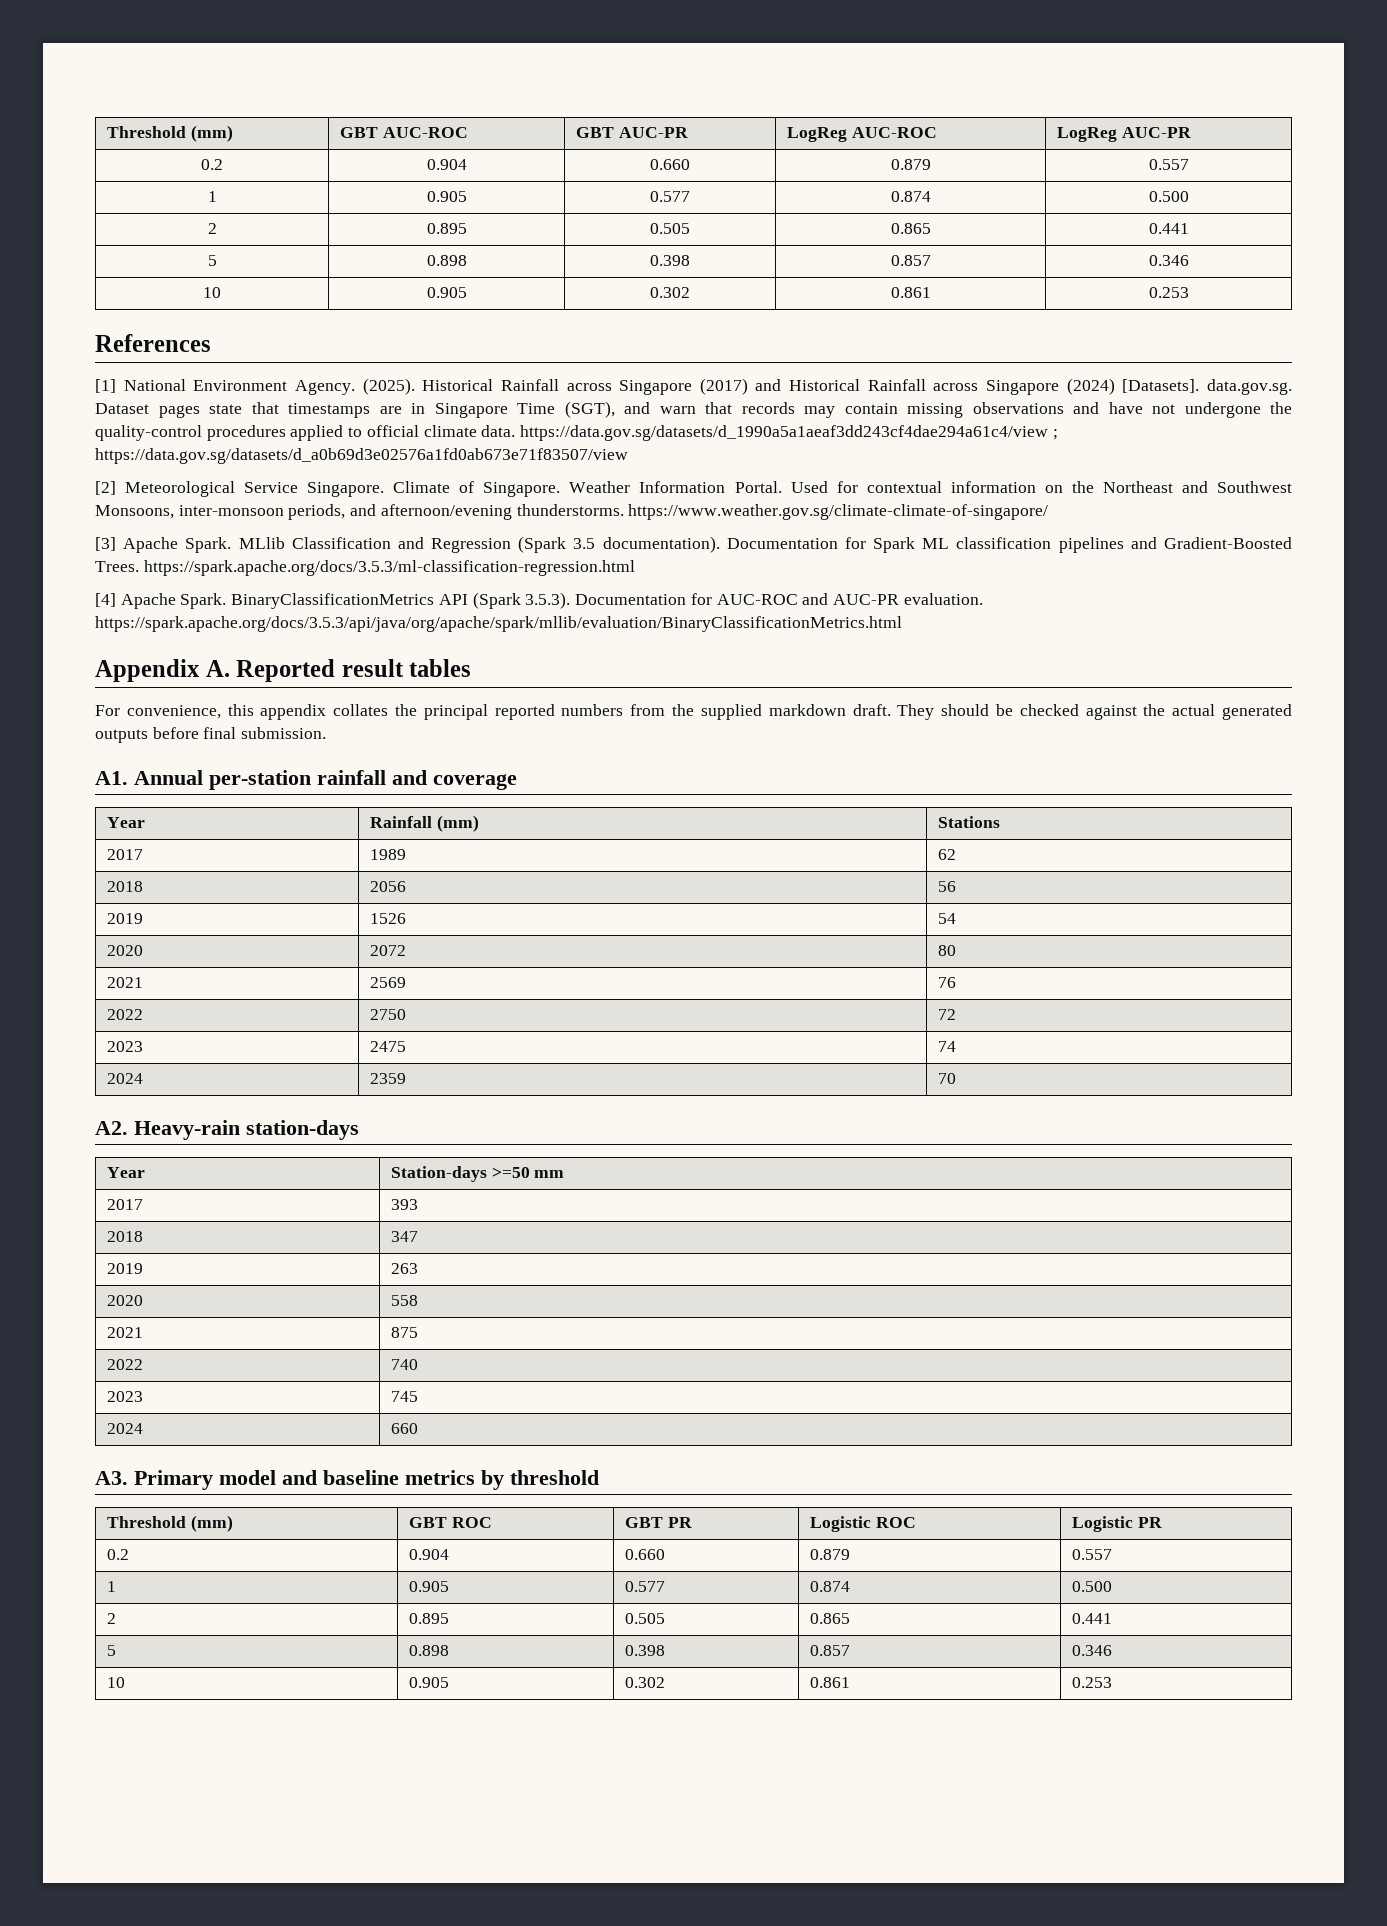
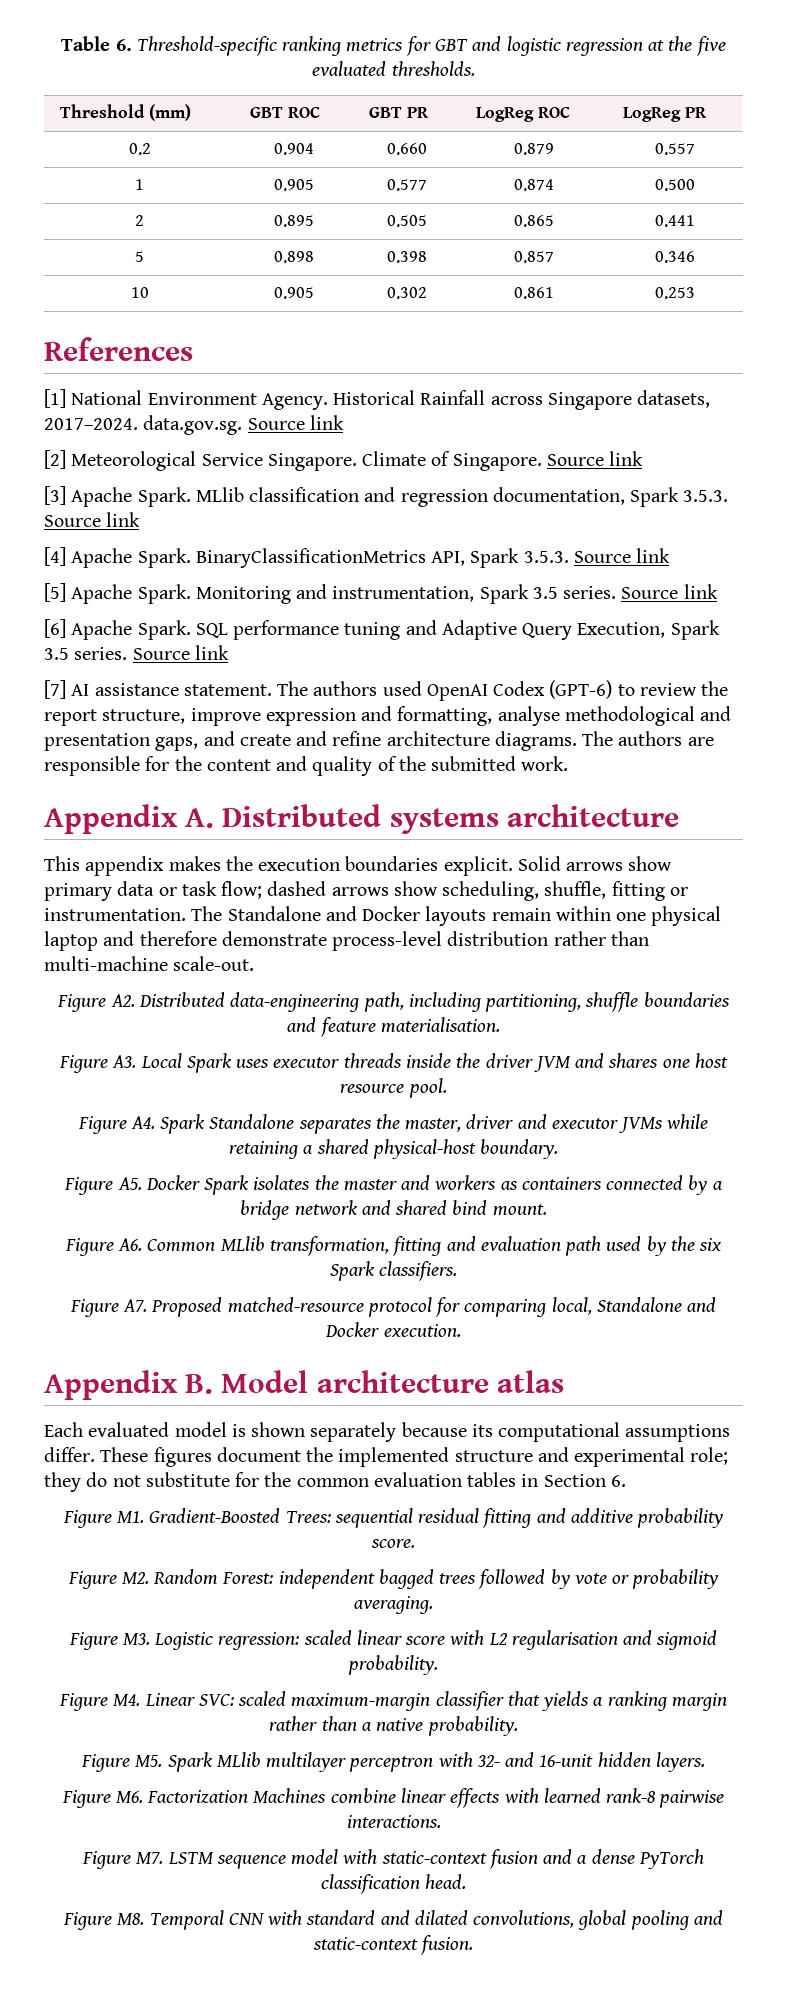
- Threshold (mm) | GBT AUC-ROC | GBT AUC-PR | LogReg AUC-ROC | LogReg AUC-PR
+ Table 6. Threshold-specific ranking metrics for GBT and logistic regression at the five evaluated thresholds.
+ Threshold (mm) | GBT ROC | GBT PR | LogReg ROC | LogReg PR
- (2025). Historical Rainfall across Singapore (2017) and Historical Rainfall across Singapore (2024) [Datasets]. data.gov.sg. Dataset pages state that timestamps are in Singapore Time (SGT), and warn that records may contain missing observations and have not undergone the quality-control procedures applied to official climate data. https://data.gov.sg/datasets/d_1990a5a1aeaf3dd243cf4dae294a61c4/view ; https://data.gov.sg/datasets/d_a0b69d3e02576a1fd0ab673e71f83507/view
+ Historical Rainfall across Singapore datasets, 2017–2024. data.gov.sg. Source link
- Climate of Singapore. Weather Information Portal. Used for contextual information on the Northeast and Southwest Monsoons, inter-monsoon periods, and afternoon/evening thunderstorms. https://www.weather.gov.sg/climate-climate-of-singapore/
- [3] Apache Spark. MLlib Classification and Regression (Spark 3.5 documentation). Documentation for Spark ML classification pipelines and Gradient-Boosted Trees. https://spark.apache.org/docs/3.5.3/ml-classification-regression.html
- [4] Apache Spark. BinaryClassificationMetrics API (Spark 3.5.3). Documentation for AUC-ROC and AUC-PR evaluation. https://spark.apache.org/docs/3.5.3/api/java/org/apache/spark/mllib/evaluation/BinaryClassificationMetrics.html
- Appendix A. Reported result tables
- For convenience, this appendix collates the principal reported numbers from the supplied markdown draft. They should be checked against the actual generated outputs before final submission.
- A1. Annual per-station rainfall and coverage
- Year | Rainfall (mm) | Stations
- 2017 | 1989 | 62
- 2018 | 2056 | 56
- 2019 | 1526 | 54
- 2020 | 2072 | 80
- 2021 | 2569 | 76
- 2022 | 2750 | 72
- 2023 | 2475 | 74
- 2024 | 2359 | 70
- A2. Heavy-rain station-days
- Year | Station-days >=50 mm
- 2017 | 393
- 2018 | 347
- 2019 | 263
- 2020 | 558
- 2021 | 875
- 2022 | 740
- 2023 | 745
- 2024 | 660
- A3. Primary model and baseline metrics by threshold
- Threshold (mm) | GBT ROC | GBT PR | Logistic ROC | Logistic PR
- 0.2 | 0.904 | 0.660 | 0.879 | 0.557
- 1 | 0.905 | 0.577 | 0.874 | 0.500
- 2 | 0.895 | 0.505 | 0.865 | 0.441
- 5 | 0.898 | 0.398 | 0.857 | 0.346
- 10 | 0.905 | 0.302 | 0.861 | 0.253
+ Climate of Singapore. Source link
+ [3] Apache Spark. MLlib classification and regression documentation, Spark 3.5.3. Source link
+ [4] Apache Spark. BinaryClassificationMetrics API, Spark 3.5.3. Source link
+ [5] Apache Spark. Monitoring and instrumentation, Spark 3.5 series. Source link
+ [6] Apache Spark. SQL performance tuning and Adaptive Query Execution, Spark 3.5 series. Source link
+ [7] AI assistance statement. The authors used OpenAI Codex (GPT-6) to review the report structure, improve expression and formatting, analyse methodological and presentation gaps, and create and refine architecture diagrams. The authors are responsible for the content and quality of the submitted work.
+ Appendix A. Distributed systems architecture
+ This appendix makes the execution boundaries explicit. Solid arrows show primary data or task flow; dashed arrows show scheduling, shuffle, fitting or instrumentation. The Standalone and Docker layouts remain within one physical laptop and therefore demonstrate process-level distribution rather than multi-machine scale-out.
+ Figure A2. Distributed data-engineering path, including partitioning, shuffle boundaries and feature materialisation.
+ Figure A3. Local Spark uses executor threads inside the driver JVM and shares one host resource pool.
+ Figure A4. Spark Standalone separates the master, driver and executor JVMs while retaining a shared physical-host boundary.
+ Figure A5. Docker Spark isolates the master and workers as containers connected by a bridge network and shared bind mount.
+ Figure A6. Common MLlib transformation, fitting and evaluation path used by the six Spark classifiers.
+ Figure A7. Proposed matched-resource protocol for comparing local, Standalone and Docker execution.
+ Appendix B. Model architecture atlas
+ Each evaluated model is shown separately because its computational assumptions differ. These figures document the implemented structure and experimental role; they do not substitute for the common evaluation tables in Section 6.
+ Figure M1. Gradient-Boosted Trees: sequential residual fitting and additive probability score.
+ Figure M2. Random Forest: independent bagged trees followed by vote or probability averaging.
+ Figure M3. Logistic regression: scaled linear score with L2 regularisation and sigmoid probability.
+ Figure M4. Linear SVC: scaled maximum-margin classifier that yields a ranking margin rather than a native probability.
+ Figure M5. Spark MLlib multilayer perceptron with 32- and 16-unit hidden layers.
+ Figure M6. Factorization Machines combine linear effects with learned rank-8 pairwise interactions.
+ Figure M7. LSTM sequence model with static-context fusion and a dense PyTorch classification head.
+ Figure M8. Temporal CNN with standard and dilated convolutions, global pooling and static-context fusion.

